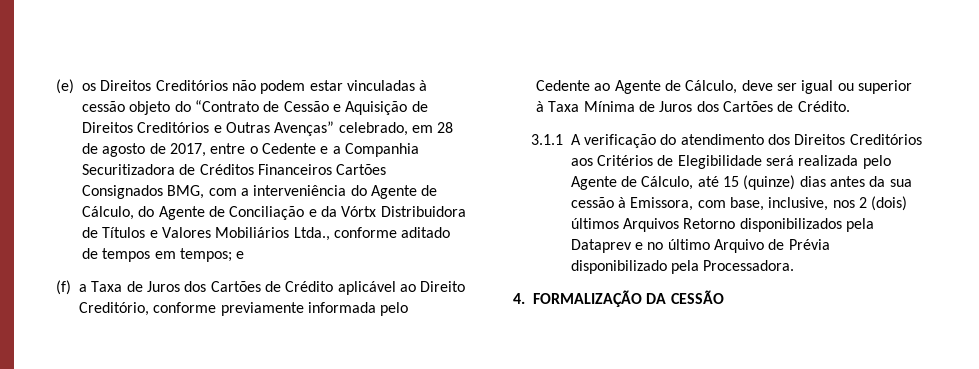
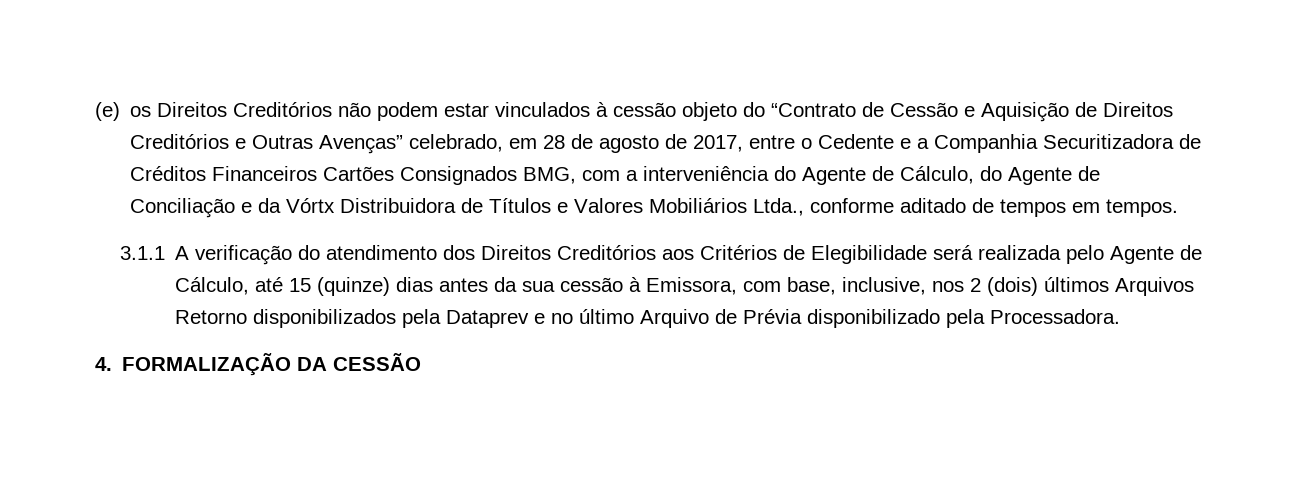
- (e) os Direitos Creditórios não podem estar vinculadas à cessão objeto do “Contrato de Cessão e Aquisição de Direitos Creditórios e Outras Avenças” celebrado, em 28 de agosto de 2017, entre o Cedente e a Companhia Securitizadora de Créditos Financeiros Cartões Consignados BMG, com a interveniência do Agente de Cálculo, do Agente de Conciliação e da Vórtx Distribuidora de Títulos e Valores Mobiliários Ltda., conforme aditado de tempos em tempos; e
- (f) a Taxa de Juros dos Cartões de Crédito aplicável ao Direito Creditório, conforme previamente informada pelo Cedente ao Agente de Cálculo, deve ser igual ou superior à Taxa Mínima de Juros dos Cartões de Crédito.
+ (e) os Direitos Creditórios não podem estar vinculados à cessão objeto do “Contrato de Cessão e Aquisição de Direitos Creditórios e Outras Avenças” celebrado, em 28 de agosto de 2017, entre o Cedente e a Companhia Securitizadora de Créditos Financeiros Cartões Consignados BMG, com a interveniência do Agente de Cálculo, do Agente de Conciliação e da Vórtx Distribuidora de Títulos e Valores Mobiliários Ltda., conforme aditado de tempos em tempos.

